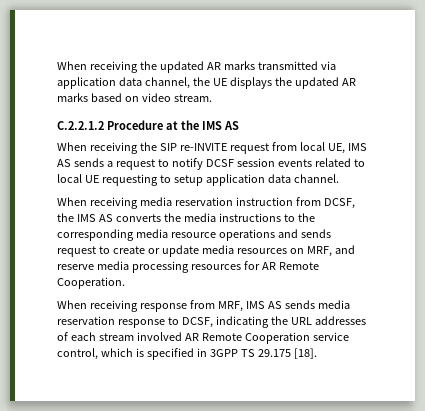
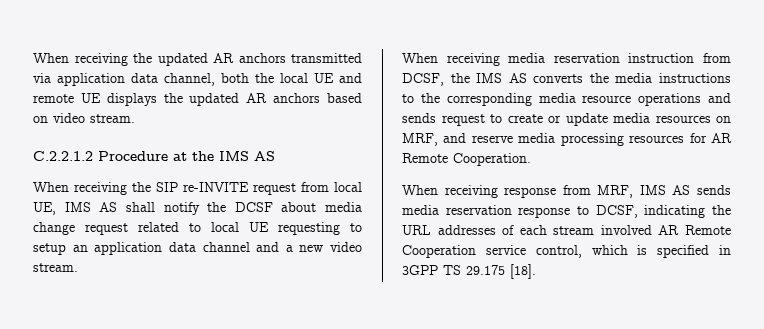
- When receiving the updated AR marks transmitted via application data channel, the UE displays the updated AR marks based on video stream.
+ When receiving the updated AR anchors transmitted via application data channel, both the local UE and remote UE displays the updated AR anchors based on video stream.
- When receiving the SIP re-INVITE request from local UE, IMS AS sends a request to notify DCSF session events related to local UE requesting to setup application data channel.
+ When receiving the SIP re-INVITE request from local UE, IMS AS shall notify the DCSF about media change request related to local UE requesting to setup an application data channel and a new video stream.

